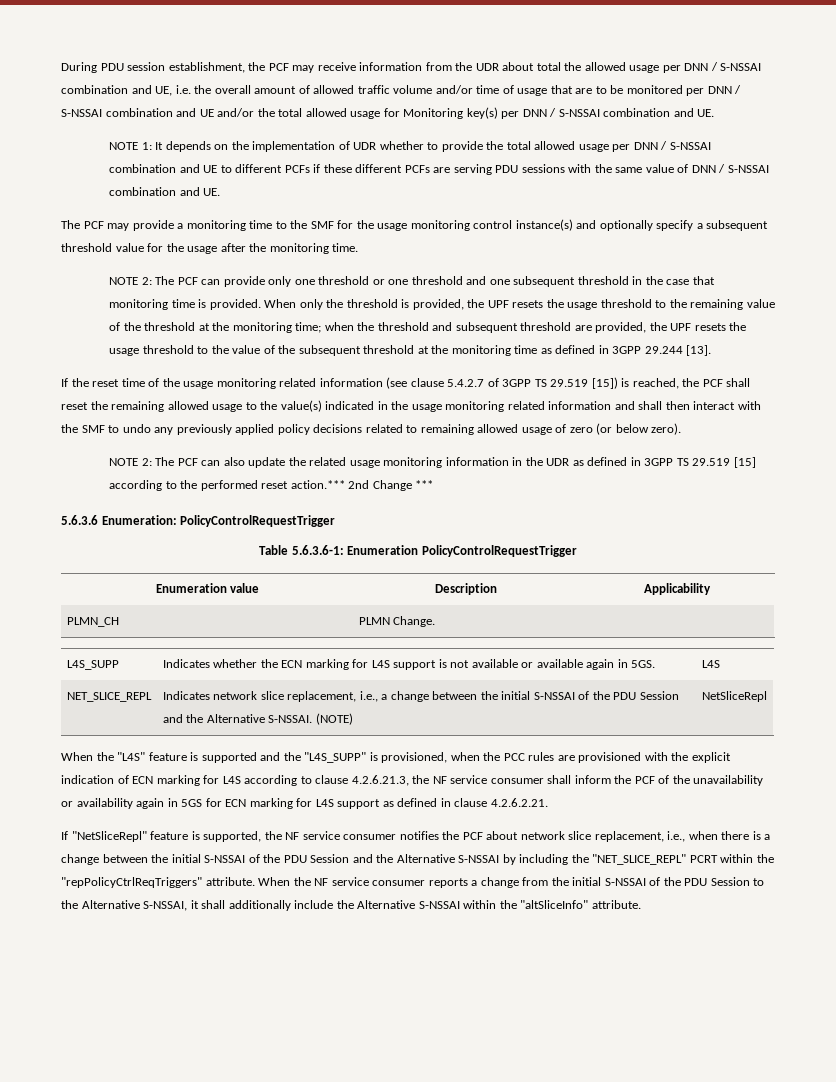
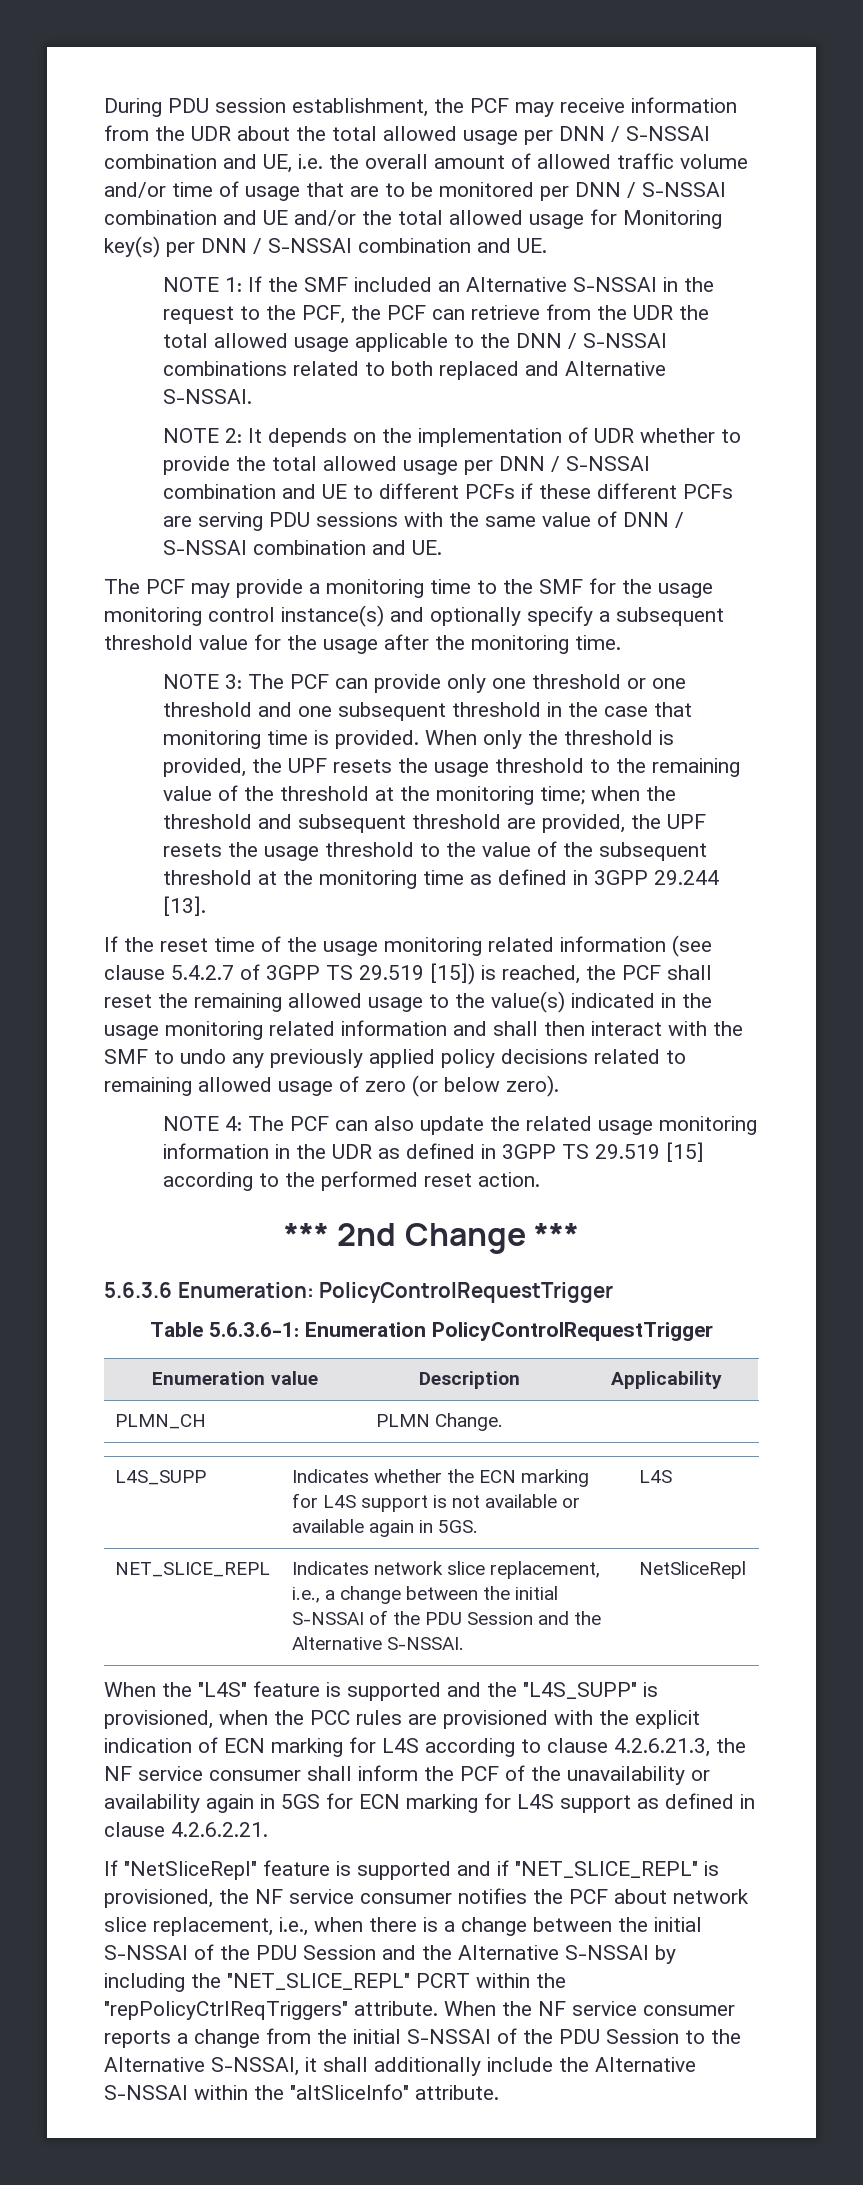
- During PDU session establishment, the PCF may receive information from the UDR about total the allowed usage per DNN / S-NSSAI combination and UE, i.e. the overall amount of allowed traffic volume and/or time of usage that are to be monitored per DNN / S-NSSAI combination and UE and/or the total allowed usage for Monitoring key(s) per DNN / S-NSSAI combination and UE.
+ During PDU session establishment, the PCF may receive information from the UDR about the total allowed usage per DNN / S-NSSAI combination and UE, i.e. the overall amount of allowed traffic volume and/or time of usage that are to be monitored per DNN / S-NSSAI combination and UE and/or the total allowed usage for Monitoring key(s) per DNN / S-NSSAI combination and UE.
- NOTE 1: It depends on the implementation of UDR whether to provide the total allowed usage per DNN / S-NSSAI combination and UE to different PCFs if these different PCFs are serving PDU sessions with the same value of DNN / S-NSSAI combination and UE.
+ NOTE 1: If the SMF included an Alternative S-NSSAI in the request to the PCF, the PCF can retrieve from the UDR the total allowed usage applicable to the DNN / S-NSSAI combinations related to both replaced and Alternative S-NSSAI.
+ NOTE 2: It depends on the implementation of UDR whether to provide the total allowed usage per DNN / S-NSSAI combination and UE to different PCFs if these different PCFs are serving PDU sessions with the same value of DNN / S-NSSAI combination and UE.
- NOTE 2: The PCF can provide only one threshold or one threshold and one subsequent threshold in the case that monitoring time is provided.
+ NOTE 3: The PCF can provide only one threshold or one threshold and one subsequent threshold in the case that monitoring time is provided.
- NOTE 2: The PCF can also update the related usage monitoring information in the UDR as defined in 3GPP TS 29.519 [15] according to the performed reset action.*** 2nd Change ***
+ NOTE 4: The PCF can also update the related usage monitoring information in the UDR as defined in 3GPP TS 29.519 [15] according to the performed reset action.
+ *** 2nd Change ***
- NET_SLICE_REPL | Indicates network slice replacement, i.e., a change between the initial S-NSSAI of the PDU Session and the Alternative S-NSSAI. (NOTE) | NetSliceRepl
+ NET_SLICE_REPL | Indicates network slice replacement, i.e., a change between the initial S-NSSAI of the PDU Session and the Alternative S-NSSAI. | NetSliceRepl
- If "NetSliceRepl" feature is supported, the NF service consumer notifies the PCF about network slice replacement, i.e., when there is a change between the initial S-NSSAI of the PDU Session and the Alternative S-NSSAI by including the "NET_SLICE_REPL" PCRT within the "repPolicyCtrlReqTriggers" attribute.
+ If "NetSliceRepl" feature is supported and if "NET_SLICE_REPL" is provisioned, the NF service consumer notifies the PCF about network slice replacement, i.e., when there is a change between the initial S-NSSAI of the PDU Session and the Alternative S-NSSAI by including the "NET_SLICE_REPL" PCRT within the "repPolicyCtrlReqTriggers" attribute.

